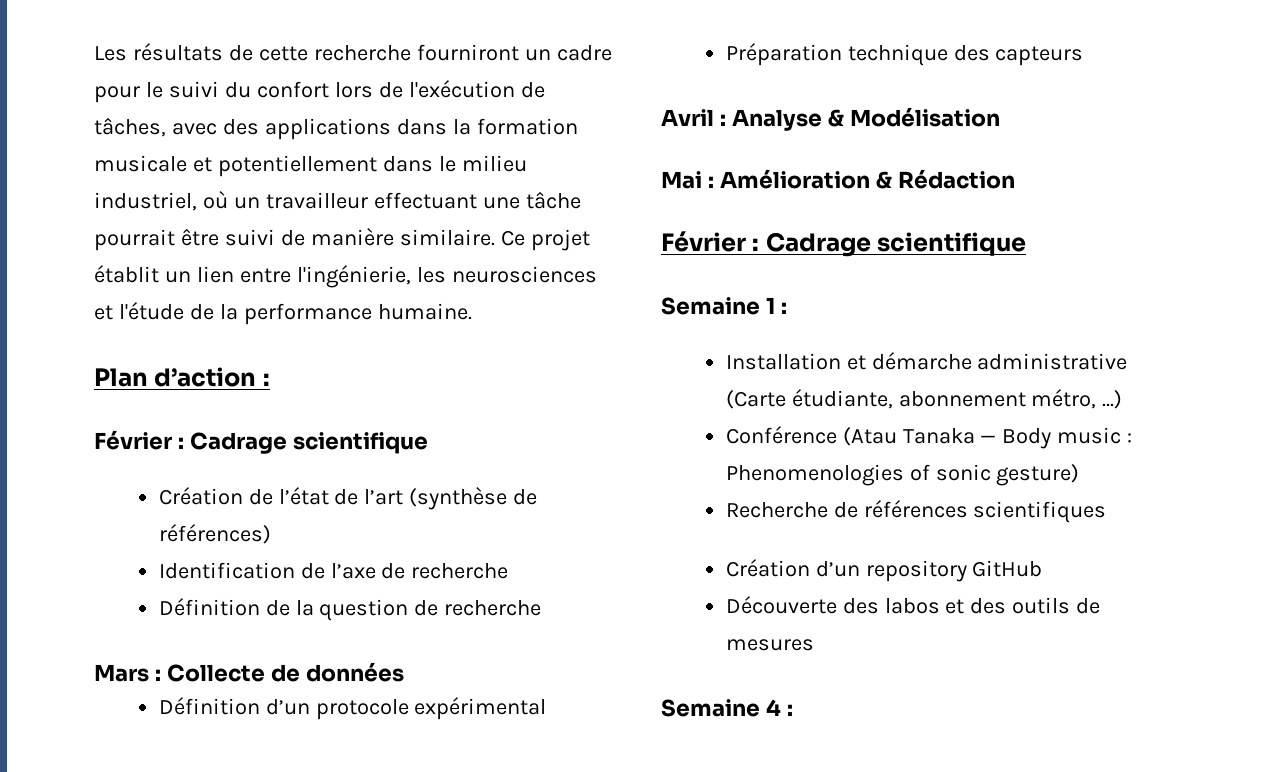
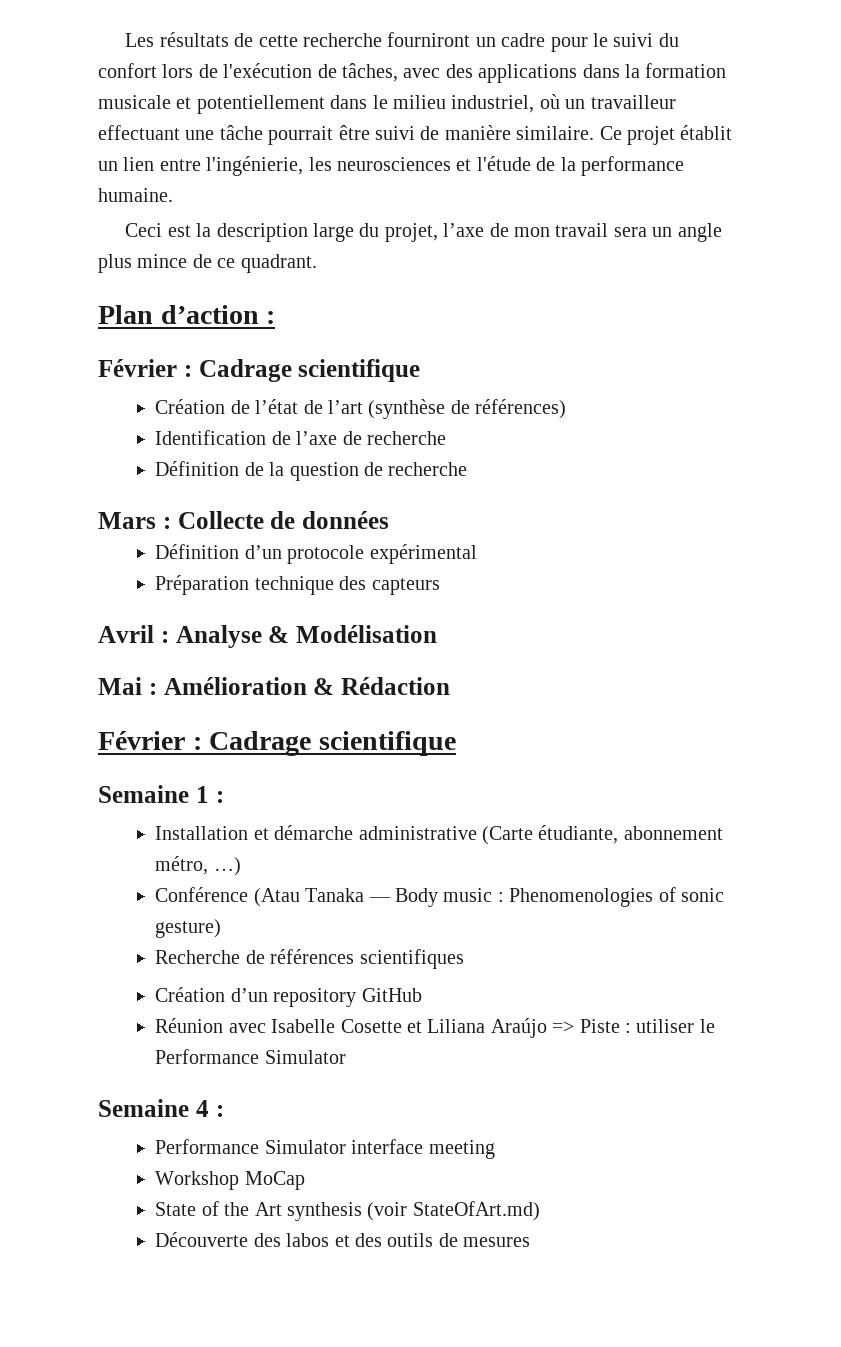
+ Ceci est la description large du projet, l’axe de mon travail sera un angle plus mince de ce quadrant.
+ Réunion avec Isabelle Cosette et Liliana Araújo => Piste : utiliser le Performance Simulator
+ Semaine 4 :
+ Performance Simulator interface meeting
+ Workshop MoCap
+ State of the Art synthesis (voir StateOfArt.md)
- Semaine 4 :

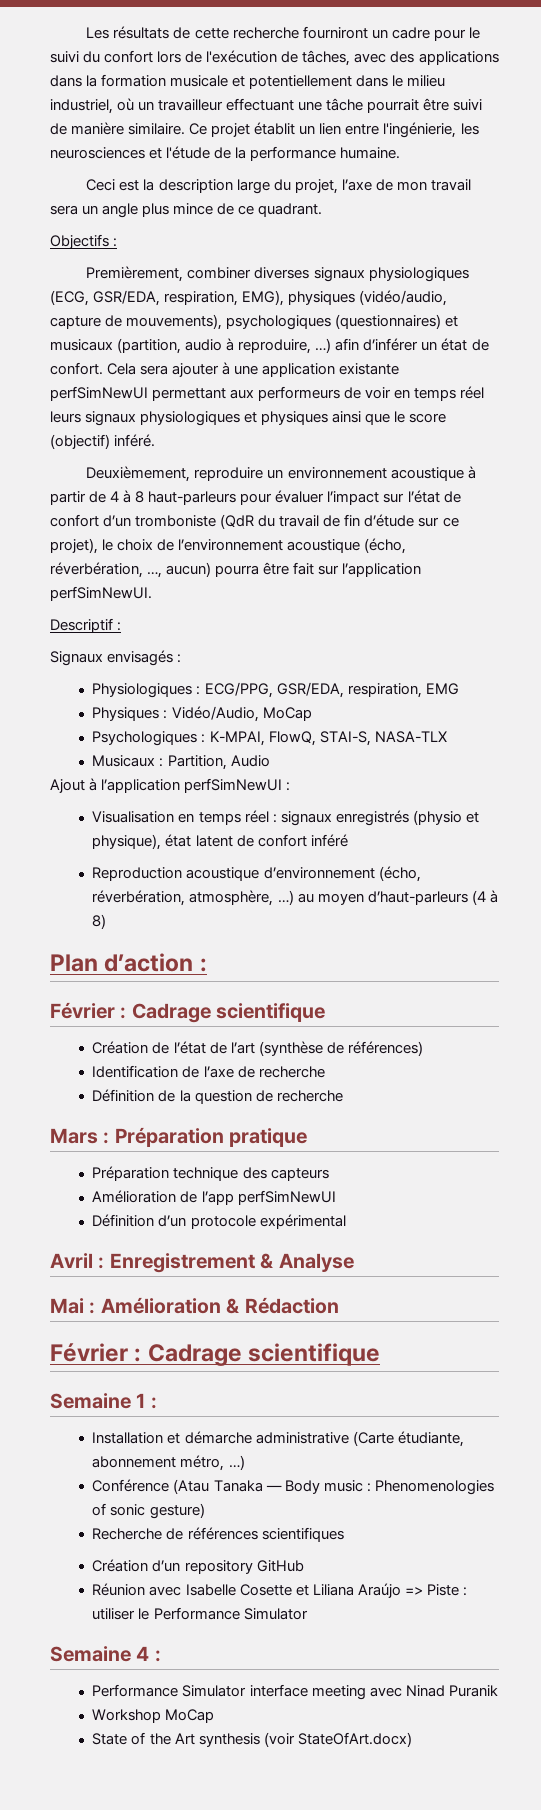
+ Objectifs :
+ Premièrement, combiner diverses signaux physiologiques (ECG, GSR/EDA, respiration, EMG), physiques (vidéo/audio, capture de mouvements), psychologiques (questionnaires) et musicaux (partition, audio à reproduire, …) afin d’inférer un état de confort. Cela sera ajouter à une application existante perfSimNewUI permettant aux performeurs de voir en temps réel leurs signaux physiologiques et physiques ainsi que le score (objectif) inféré.
+ Deuxièmement, reproduire un environnement acoustique à partir de 4 à 8 haut-parleurs pour évaluer l’impact sur l’état de confort d’un tromboniste (QdR du travail de fin d’étude sur ce projet), le choix de l’environnement acoustique (écho, réverbération, …, aucun) pourra être fait sur l’application perfSimNewUI.
+ Descriptif :
+ Signaux envisagés :
+ Physiologiques : ECG/PPG, GSR/EDA, respiration, EMG
+ Physiques : Vidéo/Audio, MoCap
+ Psychologiques : K-MPAI, FlowQ, STAI-S, NASA-TLX
+ Musicaux : Partition, Audio
+ Ajout à l’application perfSimNewUI :
+ Visualisation en temps réel : signaux enregistrés (physio et physique), état latent de confort inféré
+ Reproduction acoustique d’environnement (écho, réverbération, atmosphère, …) au moyen d’haut-parleurs (4 à 8)
- Mars : Collecte de données
+ Mars : Préparation pratique
+ Préparation technique des capteurs
+ Amélioration de l’app perfSimNewUI
- Préparation technique des capteurs
- Avril : Analyse & Modélisation
+ Avril : Enregistrement & Analyse
- Performance Simulator interface meeting
+ Performance Simulator interface meeting avec Ninad Puranik
- State of the Art synthesis (voir StateOfArt.md)
- Découverte des labos et des outils de mesures
+ State of the Art synthesis (voir StateOfArt.docx)

